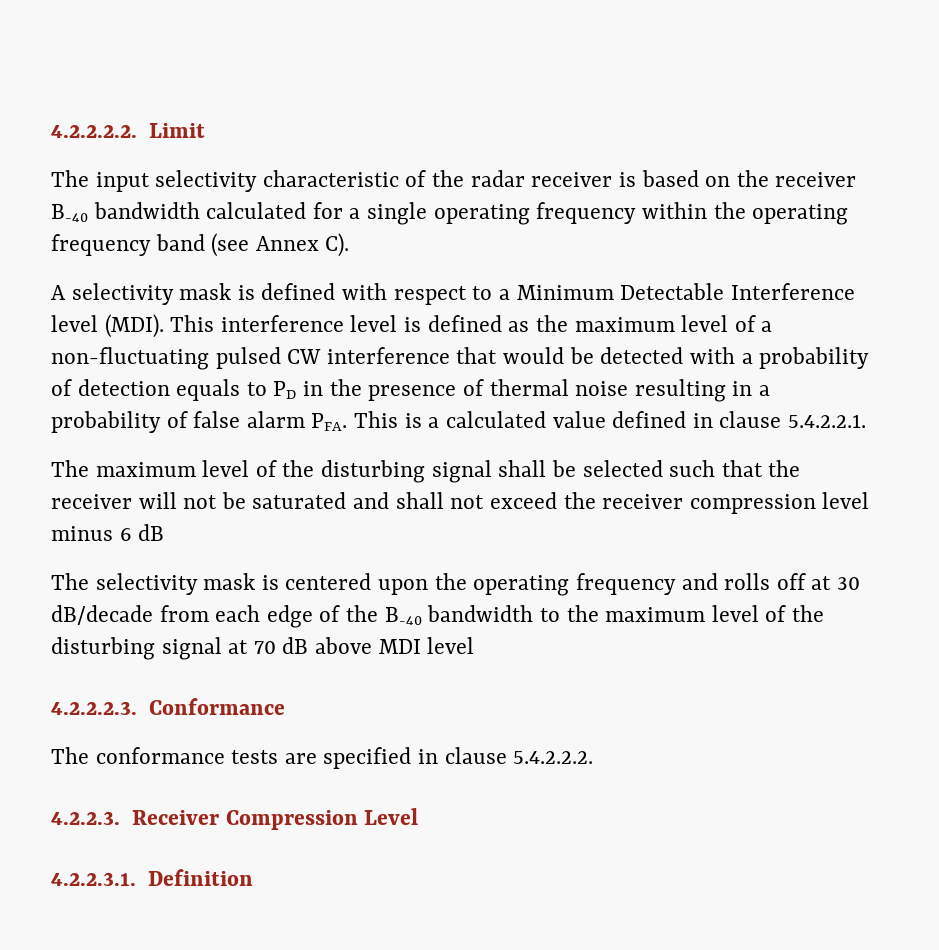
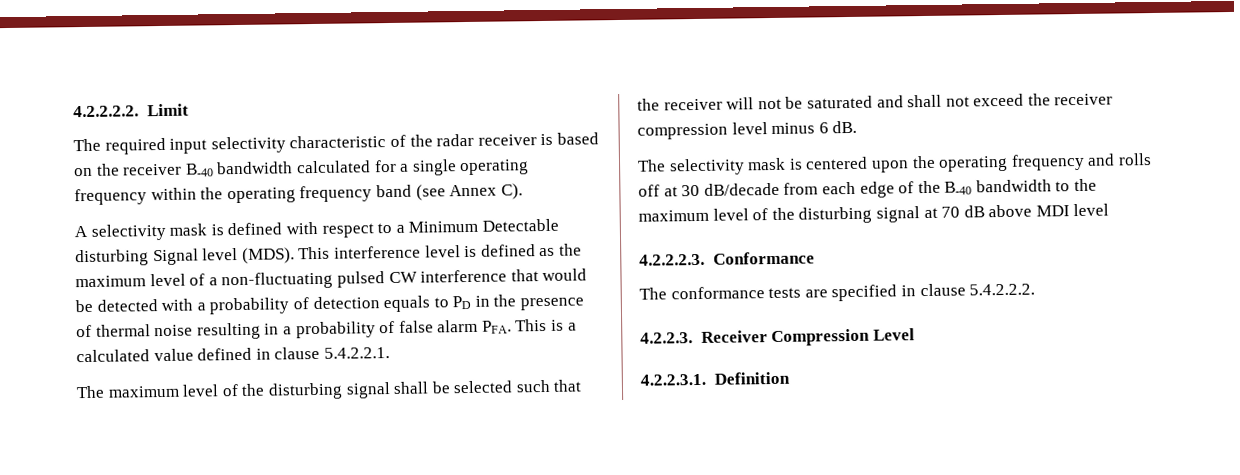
- The input selectivity characteristic of the radar receiver is based on the receiver B-40 bandwidth calculated for a single operating frequency within the operating frequency band (see Annex C).
+ The required input selectivity characteristic of the radar receiver is based on the receiver B-40 bandwidth calculated for a single operating frequency within the operating frequency band (see Annex C).
- A selectivity mask is defined with respect to a Minimum Detectable Interference level (MDI).
+ A selectivity mask is defined with respect to a Minimum Detectable disturbing Signal level (MDS).
- The maximum level of the disturbing signal shall be selected such that the receiver will not be saturated and shall not exceed the receiver compression level minus 6 dB
+ The maximum level of the disturbing signal shall be selected such that the receiver will not be saturated and shall not exceed the receiver compression level minus 6 dB.

